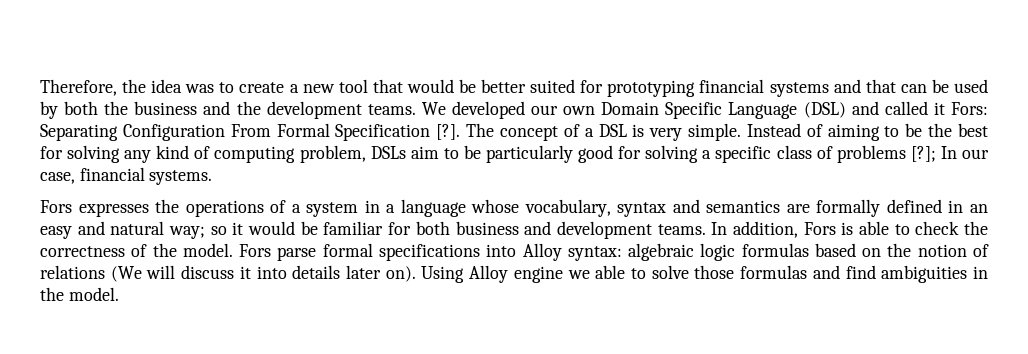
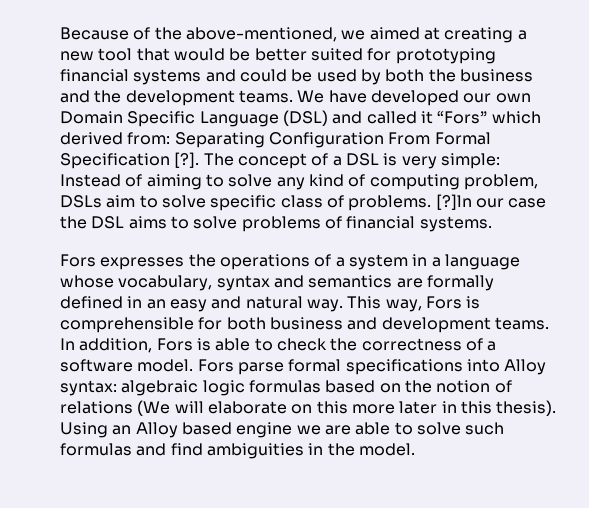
- Therefore, the idea was to create a new tool that would be better suited for prototyping financial systems and that can be used by both the business and the development teams.
+ Because of the above-mentioned, we aimed at creating a new tool that would be better suited for prototyping financial systems and could be used by both the business and the development teams.
- We developed our own Domain Specific Language (DSL) and called it Fors: Separating Configuration From Formal Specification [?].
+ We have developed our own Domain Specific Language (DSL) and called it “Fors” which derived from: Separating Configuration From Formal Specification [?].
- The concept of a DSL is very simple. Instead of aiming to be the best for solving any kind of computing problem, DSLs aim to be particularly good for solving a specific class of problems [?]; In our case, financial systems.
+ The concept of a DSL is very simple: Instead of aiming to solve any kind of computing problem, DSLs aim to solve specific class of problems. [?]ln our case the DSL aims to solve problems of financial systems.
- Fors expresses the operations of a system in a language whose vocabulary, syntax and semantics are formally defined in an easy and natural way; so it would be familiar for both business and development teams.
+ Fors expresses the operations of a system in a language whose vocabulary, syntax and semantics are formally defined in an easy and natural way. This way, Fors is comprehensible for both business and development teams.
- In addition, Fors is able to check the correctness of the model.
+ In addition, Fors is able to check the correctness of a software model.
- Fors parse formal specifications into Alloy syntax: algebraic logic formulas based on the notion of relations (We will discuss it into details later on). Using Alloy engine we able to solve those formulas and find ambiguities in the model.
+ Fors parse formal specifications into Alloy syntax: algebraic logic formulas based on the notion of relations (We will elaborate on this more later in this thesis). Using an Alloy based engine we are able to solve such formulas and find ambiguities in the model.

